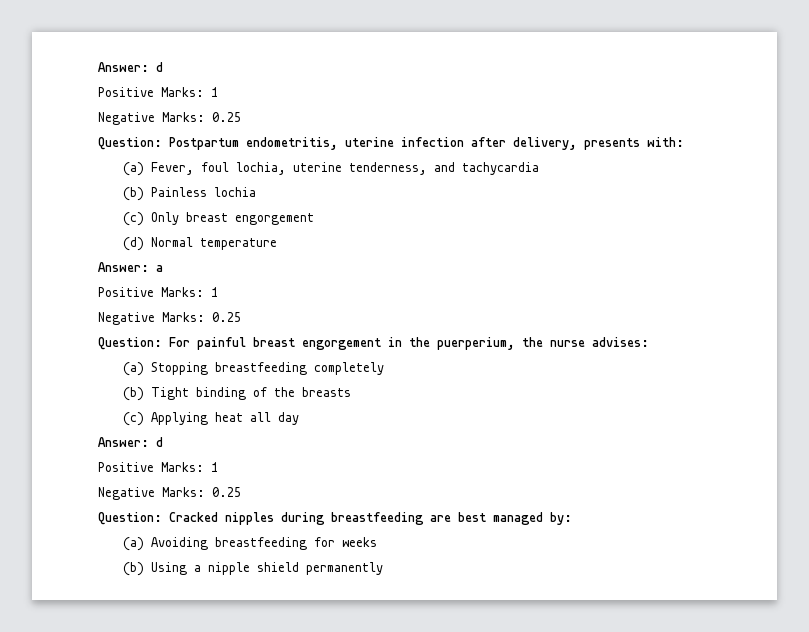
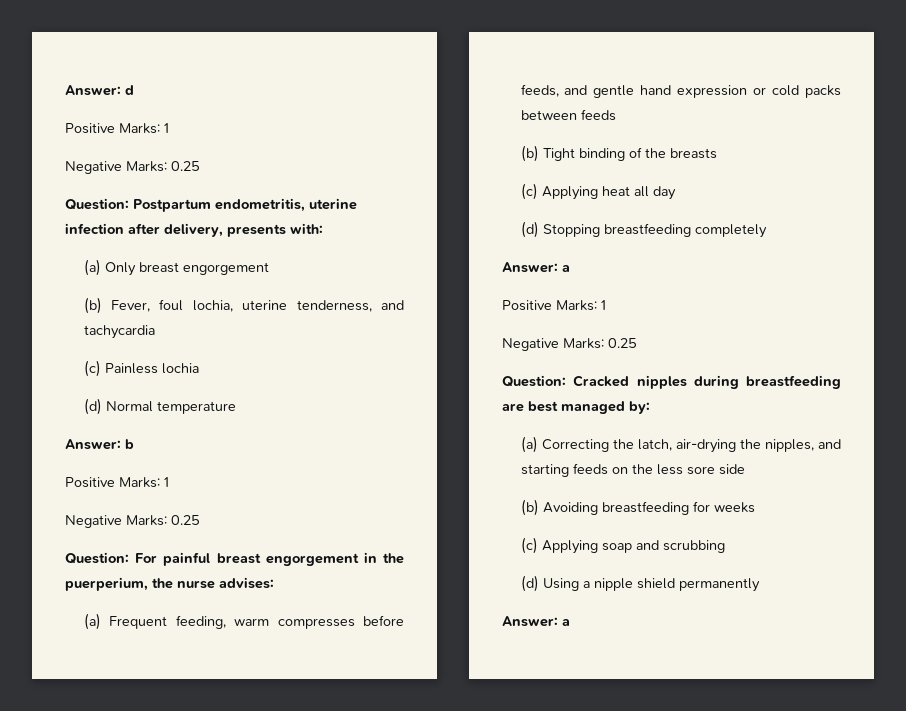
- (a) Fever, foul lochia, uterine tenderness, and tachycardia
+ (a) Only breast engorgement
+ (b) Fever, foul lochia, uterine tenderness, and tachycardia
- (b) Painless lochia
+ (c) Painless lochia
- (c) Only breast engorgement
- Answer: a
+ Answer: b
- (a) Stopping breastfeeding completely
+ (a) Frequent feeding, warm compresses before feeds, and gentle hand expression or cold packs between feeds
  (c) Applying heat all day
- Answer: d
+ (d) Stopping breastfeeding completely
+ Answer: a
- (a) Avoiding breastfeeding for weeks
- (b) Using a nipple shield permanently
+ (a) Correcting the latch, air-drying the nipples, and starting feeds on the less sore side
+ (b) Avoiding breastfeeding for weeks
+ (c) Applying soap and scrubbing
+ (d) Using a nipple shield permanently
+ Answer: a

